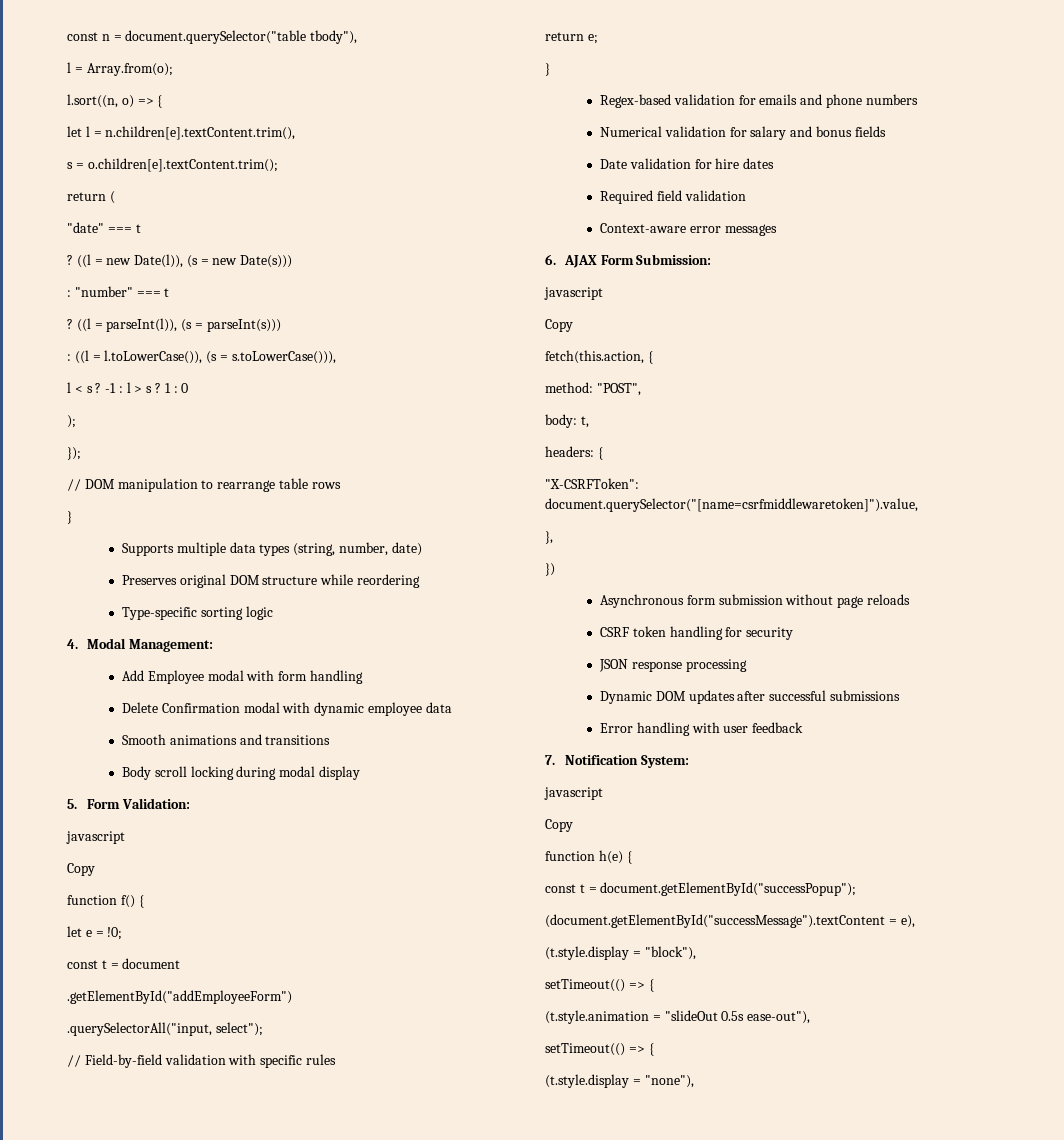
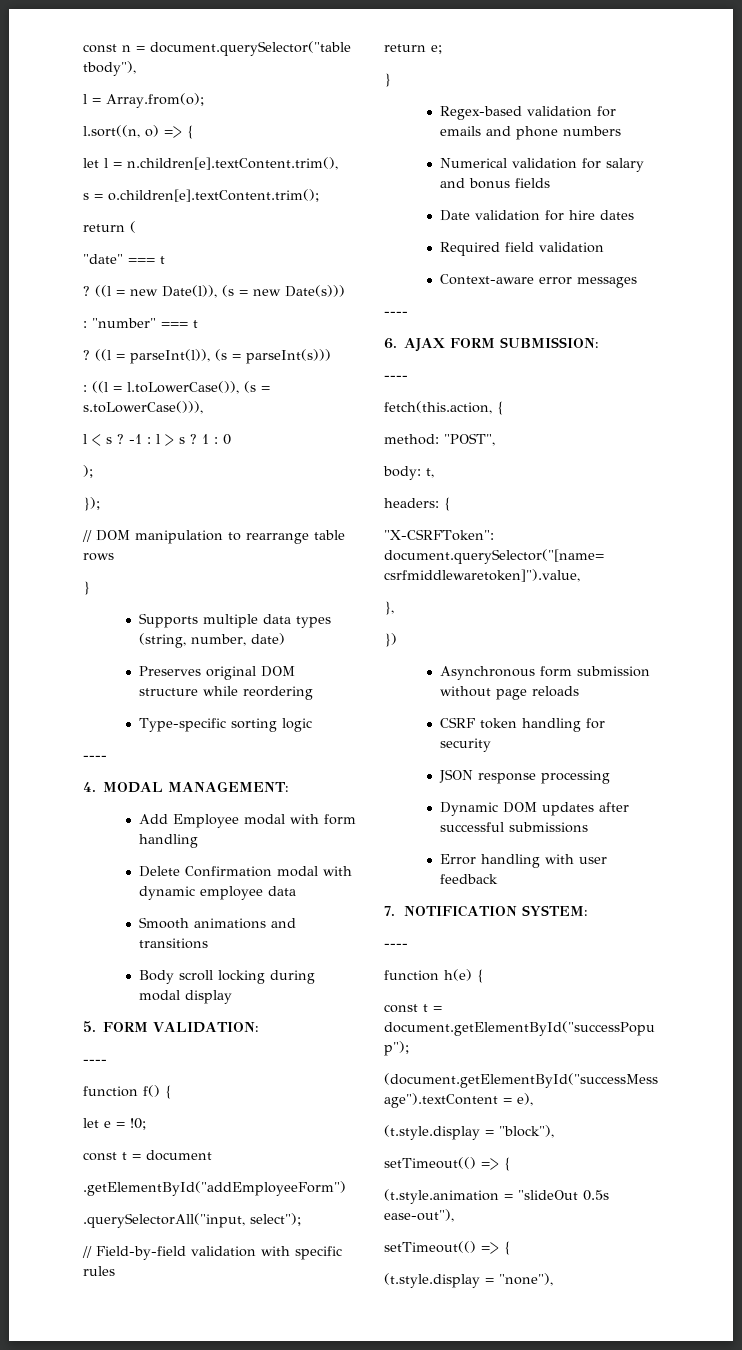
  Type-specific sorting logic
+ ----
- 4. Modal Management:
+ 4. MODAL MANAGEMENT:
- 5. Form Validation:
- javascript
- Copy
+ 5. FORM VALIDATION:
+ ----
  Context-aware error messages
+ ----
- 6. AJAX Form Submission:
- javascript
- Copy
+ 6. AJAX FORM SUBMISSION:
+ ----
- 7. Notification System:
- javascript
- Copy
+ 7. NOTIFICATION SYSTEM:
+ ----

